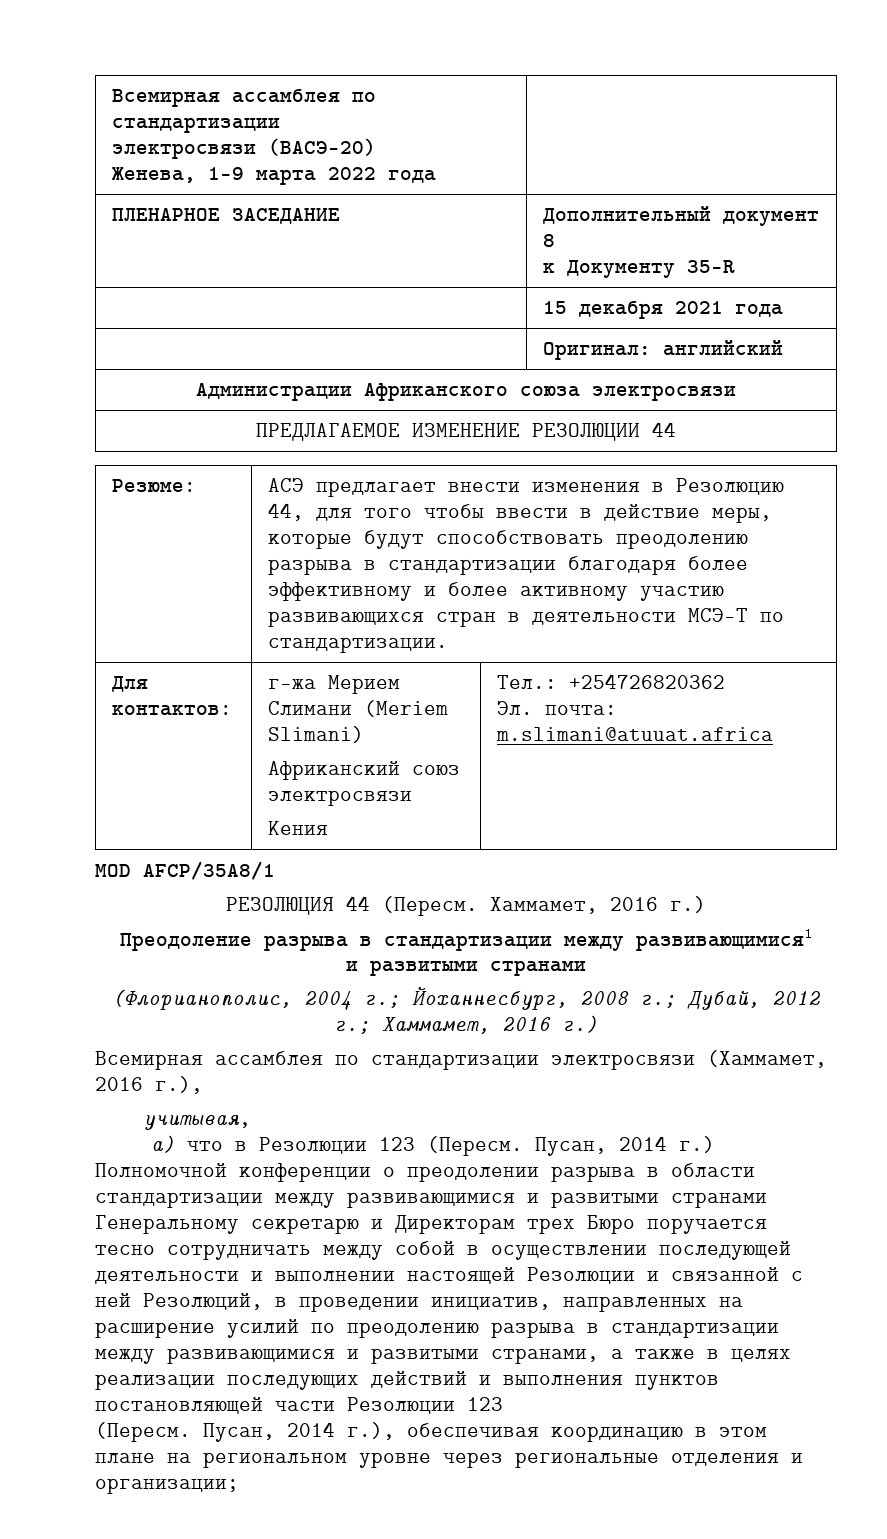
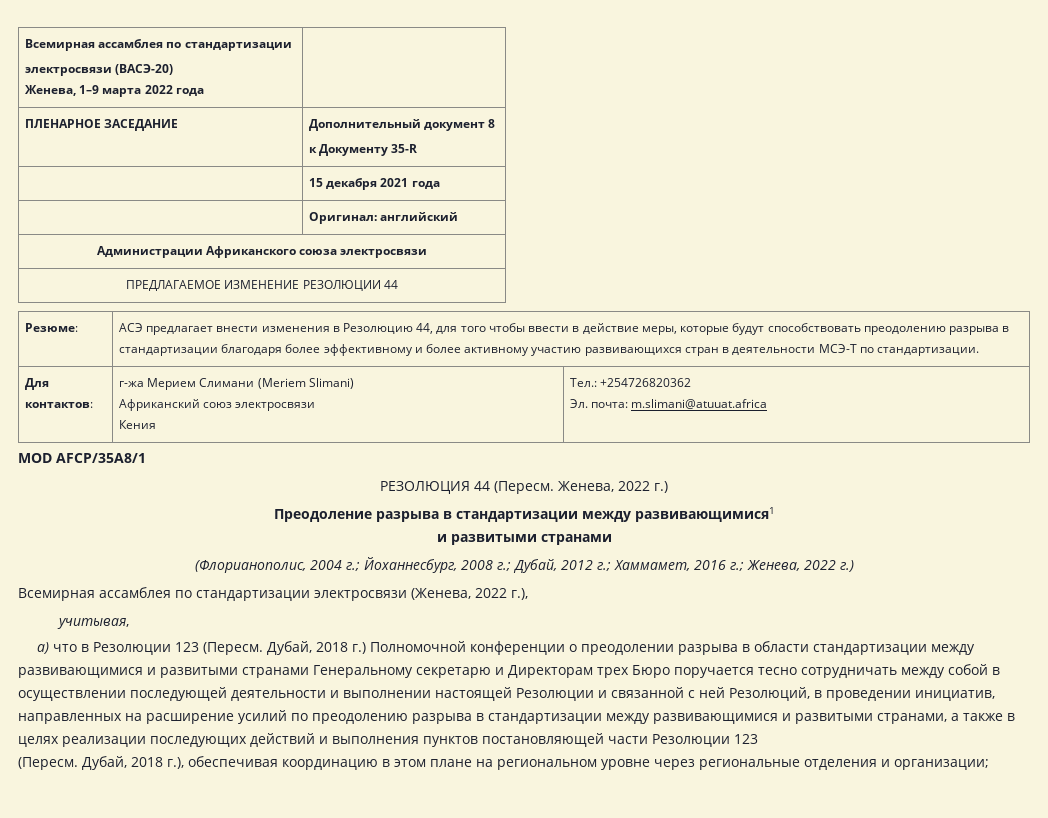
- РЕЗОЛЮЦИЯ 44 (Пересм. Хаммамет, 2016 г.)
+ РЕЗОЛЮЦИЯ 44 (Пересм. Женева, 2022 г.)
- (Флорианополис, 2004 г.; Йоханнесбург, 2008 г.; Дубай, 2012 г.; Хаммамет, 2016 г.)
+ (Флорианополис, 2004 г.; Йоханнесбург, 2008 г.; Дубай, 2012 г.; Хаммамет, 2016 г.; Женева, 2022 г.)
- Всемирная ассамблея по стандартизации электросвязи (Хаммамет, 2016 г.),
+ Всемирная ассамблея по стандартизации электросвязи (Женева, 2022 г.),
- Пусан, 2014 г.) Полномочной конференции о преодолении разрыва в области стандартизации между развивающимися и развитыми странами Генеральному секретарю и Директорам трех Бюро поручается тесно сотрудничать между собой в осуществлении последующей деятельности и выполнении настоящей Резолюции и связанной с ней Резолюций, в проведении инициатив, направленных на расширение усилий по преодолению разрыва в стандартизации между развивающимися и развитыми странами, а также в целях реализации последующих действий и выполнения пунктов постановляющей части Резолюции 123
+ Дубай, 2018 г.) Полномочной конференции о преодолении разрыва в области стандартизации между развивающимися и развитыми странами Генеральному секретарю и Директорам трех Бюро поручается тесно сотрудничать между собой в осуществлении последующей деятельности и выполнении настоящей Резолюции и связанной с ней Резолюций, в проведении инициатив, направленных на расширение усилий по преодолению разрыва в стандартизации между развивающимися и развитыми странами, а также в целях реализации последующих действий и выполнения пунктов постановляющей части Резолюции 123
- Пусан, 2014 г.), обеспечивая координацию в этом плане на региональном уровне через региональные отделения и организации;
+ Дубай, 2018 г.), обеспечивая координацию в этом плане на региональном уровне через региональные отделения и организации;

